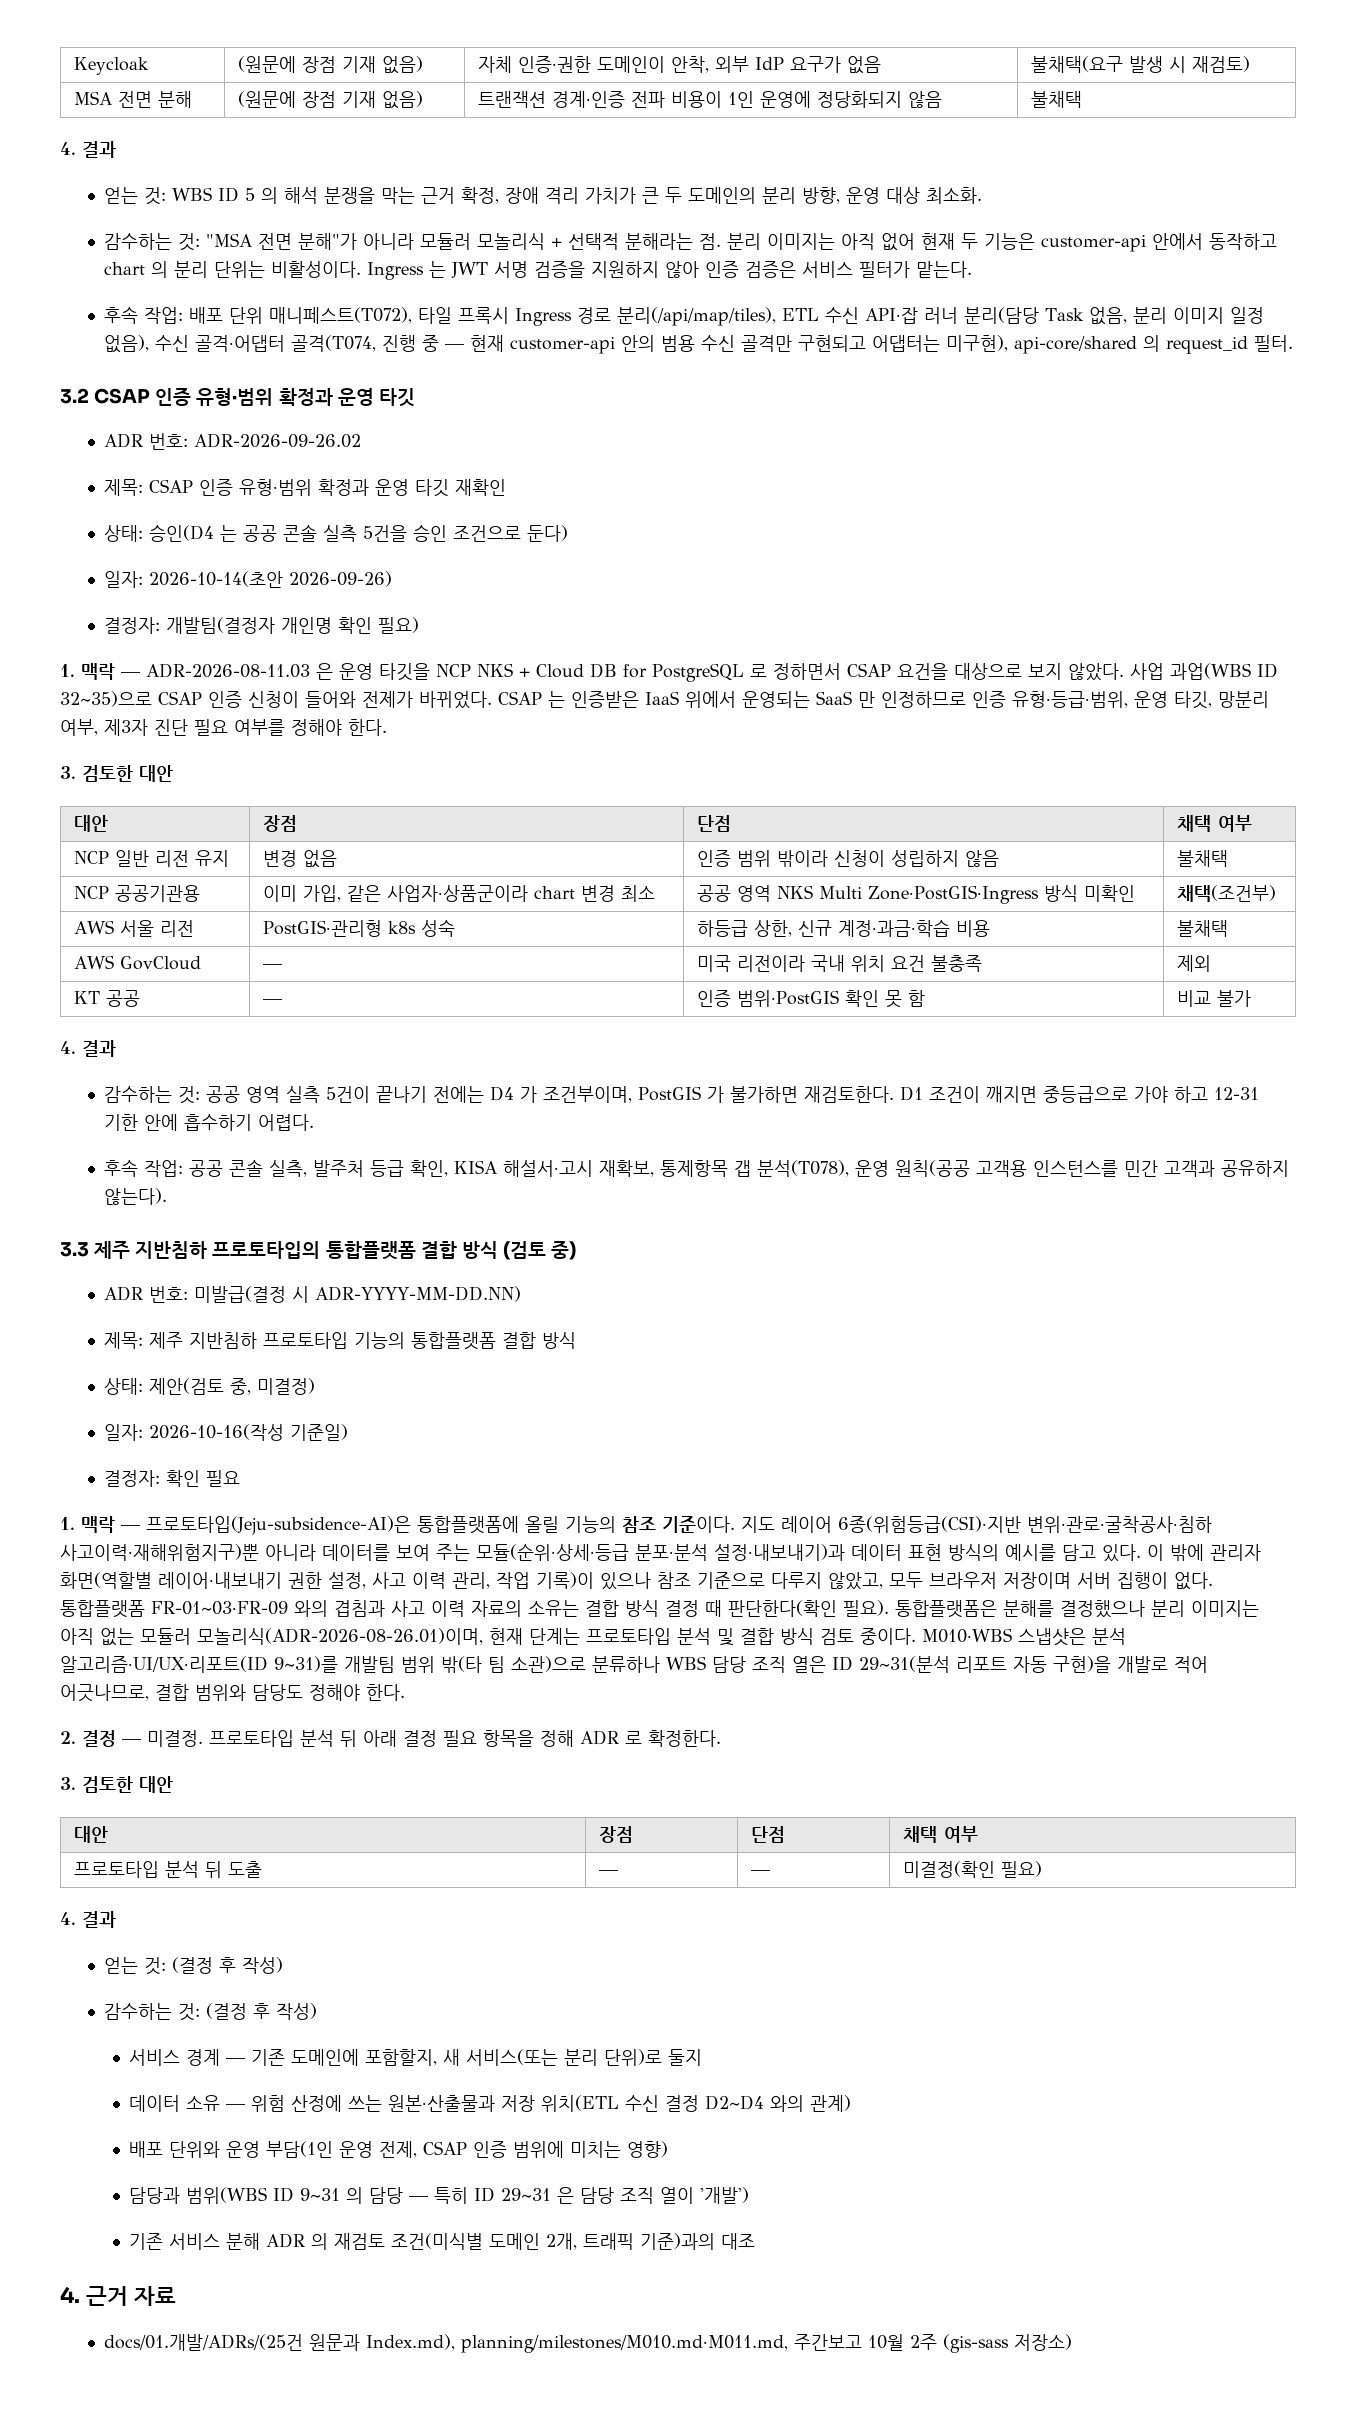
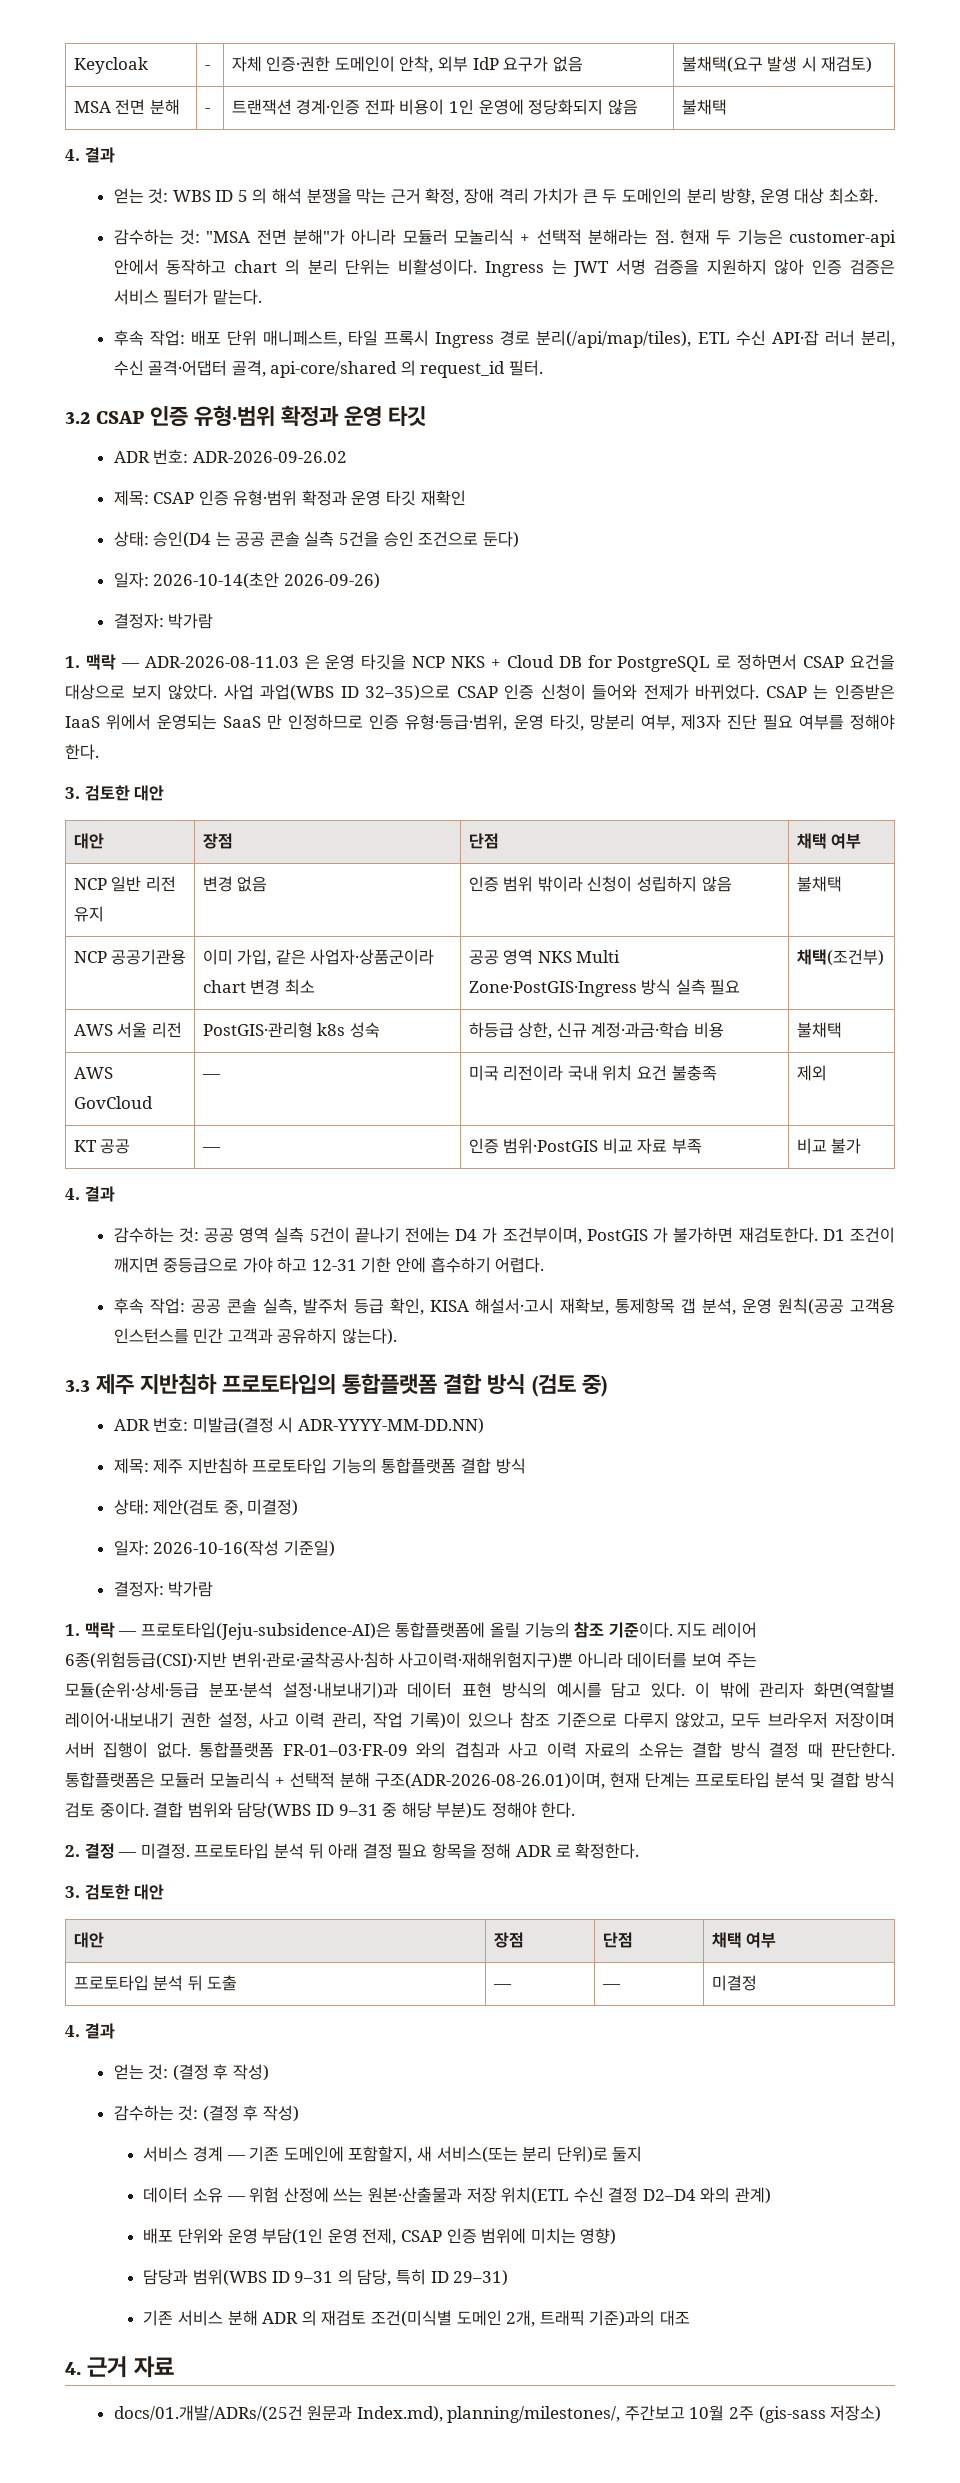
- Keycloak | (원문에 장점 기재 없음) | 자체 인증·권한 도메인이 안착, 외부 IdP 요구가 없음 | 불채택(요구 발생 시 재검토)
+ Keycloak | - | 자체 인증·권한 도메인이 안착, 외부 IdP 요구가 없음 | 불채택(요구 발생 시 재검토)
- MSA 전면 분해 | (원문에 장점 기재 없음) | 트랜잭션 경계·인증 전파 비용이 1인 운영에 정당화되지 않음 | 불채택
+ MSA 전면 분해 | - | 트랜잭션 경계·인증 전파 비용이 1인 운영에 정당화되지 않음 | 불채택
- 분리 이미지는 아직 없어 현재 두 기능은 customer-api 안에서 동작하고 chart 의 분리 단위는 비활성이다.
+ 현재 두 기능은 customer-api 안에서 동작하고 chart 의 분리 단위는 비활성이다.
- 후속 작업: 배포 단위 매니페스트(T072), 타일 프록시 Ingress 경로 분리(/api/map/tiles), ETL 수신 API·잡 러너 분리(담당 Task 없음, 분리 이미지 일정 없음), 수신 골격·어댑터 골격(T074, 진행 중 — 현재 customer-api 안의 범용 수신 골격만 구현되고 어댑터는 미구현), api-core/shared 의 request_id 필터.
+ 후속 작업: 배포 단위 매니페스트, 타일 프록시 Ingress 경로 분리(/api/map/tiles), ETL 수신 API·잡 러너 분리, 수신 골격·어댑터 골격, api-core/shared 의 request_id 필터.
  일자: 2026-10-14(초안 2026-09-26)
- 결정자: 개발팀(결정자 개인명 확인 필요)
+ 결정자: 박가람
- 사업 과업(WBS ID 32~35)으로 CSAP 인증 신청이 들어와 전제가 바뀌었다.
+ 사업 과업(WBS ID 32–35)으로 CSAP 인증 신청이 들어와 전제가 바뀌었다.
- NCP 공공기관용 | 이미 가입, 같은 사업자·상품군이라 chart 변경 최소 | 공공 영역 NKS Multi Zone·PostGIS·Ingress 방식 미확인 | 채택(조건부)
+ NCP 공공기관용 | 이미 가입, 같은 사업자·상품군이라 chart 변경 최소 | 공공 영역 NKS Multi Zone·PostGIS·Ingress 방식 실측 필요 | 채택(조건부)
- KT 공공 | — | 인증 범위·PostGIS 확인 못 함 | 비교 불가
+ KT 공공 | — | 인증 범위·PostGIS 비교 자료 부족 | 비교 불가
- 후속 작업: 공공 콘솔 실측, 발주처 등급 확인, KISA 해설서·고시 재확보, 통제항목 갭 분석(T078), 운영 원칙(공공 고객용 인스턴스를 민간 고객과 공유하지 않는다).
+ 후속 작업: 공공 콘솔 실측, 발주처 등급 확인, KISA 해설서·고시 재확보, 통제항목 갭 분석, 운영 원칙(공공 고객용 인스턴스를 민간 고객과 공유하지 않는다).
  일자: 2026-10-16(작성 기준일)
- 결정자: 확인 필요
+ 결정자: 박가람
- 통합플랫폼 FR-01~03·FR-09 와의 겹침과 사고 이력 자료의 소유는 결합 방식 결정 때 판단한다(확인 필요). 통합플랫폼은 분해를 결정했으나 분리 이미지는 아직 없는 모듈러 모놀리식(ADR-2026-08-26.01)이며, 현재 단계는 프로토타입 분석 및 결합 방식 검토 중이다.
+ 통합플랫폼 FR-01–03·FR-09 와의 겹침과 사고 이력 자료의 소유는 결합 방식 결정 때 판단한다. 통합플랫폼은 모듈러 모놀리식 + 선택적 분해 구조(ADR-2026-08-26.01)이며, 현재 단계는 프로토타입 분석 및 결합 방식 검토 중이다.
- M010·WBS 스냅샷은 분석 알고리즘·UI/UX·리포트(ID 9~31)를 개발팀 범위 밖(타 팀 소관)으로 분류하나 WBS 담당 조직 열은 ID 29~31(분석 리포트 자동 구현)을 개발로 적어 어긋나므로, 결합 범위와 담당도 정해야 한다.
+ 결합 범위와 담당(WBS ID 9–31 중 해당 부분)도 정해야 한다.
- 프로토타입 분석 뒤 도출 | — | — | 미결정(확인 필요)
+ 프로토타입 분석 뒤 도출 | — | — | 미결정
- 데이터 소유 — 위험 산정에 쓰는 원본·산출물과 저장 위치(ETL 수신 결정 D2~D4 와의 관계)
+ 데이터 소유 — 위험 산정에 쓰는 원본·산출물과 저장 위치(ETL 수신 결정 D2–D4 와의 관계)
- 담당과 범위(WBS ID 9~31 의 담당 — 특히 ID 29~31 은 담당 조직 열이 '개발')
+ 담당과 범위(WBS ID 9–31 의 담당, 특히 ID 29–31)
- docs/01.개발/ADRs/(25건 원문과 Index.md), planning/milestones/M010.md·M011.md, 주간보고 10월 2주 (gis-sass 저장소)
+ docs/01.개발/ADRs/(25건 원문과 Index.md), planning/milestones/, 주간보고 10월 2주 (gis-sass 저장소)

